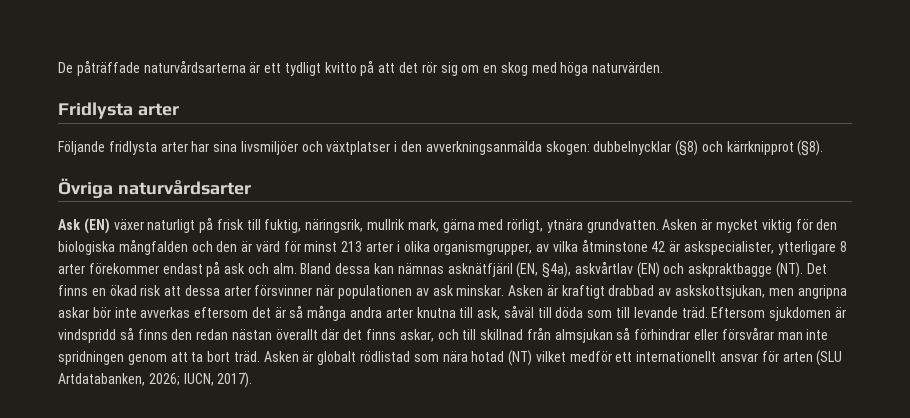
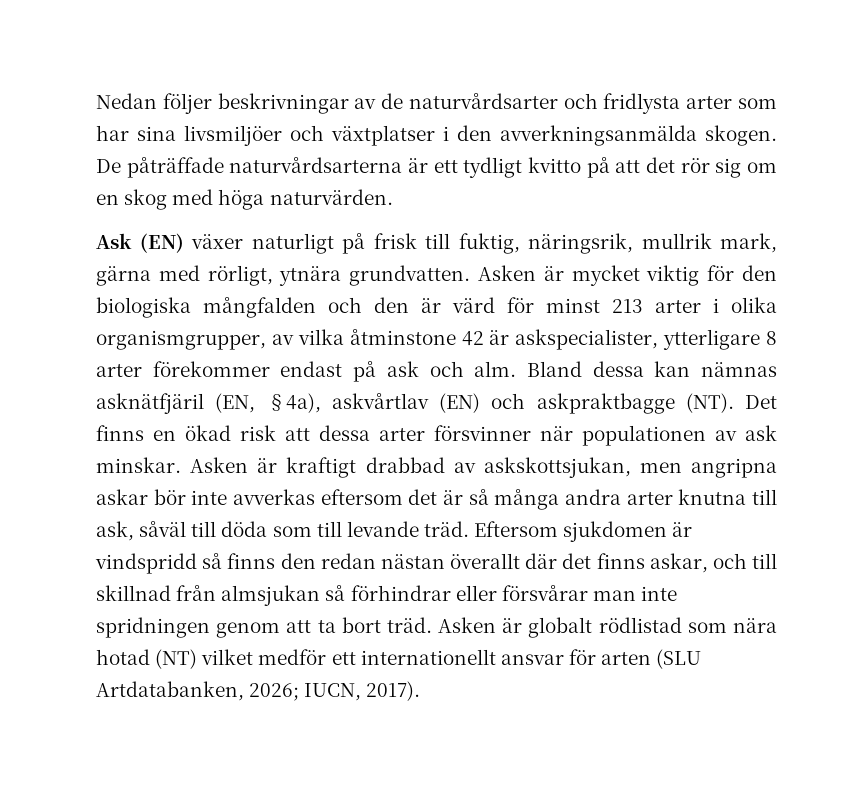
+ Nedan följer beskrivningar av de naturvårdsarter och fridlysta arter som har sina livsmiljöer och växtplatser i den avverkningsanmälda skogen.
- Fridlysta arter
- Följande fridlysta arter har sina livsmiljöer och växtplatser i den avverkningsanmälda skogen: dubbelnycklar (§8) och kärrknipprot (§8).
- Övriga naturvårdsarter

